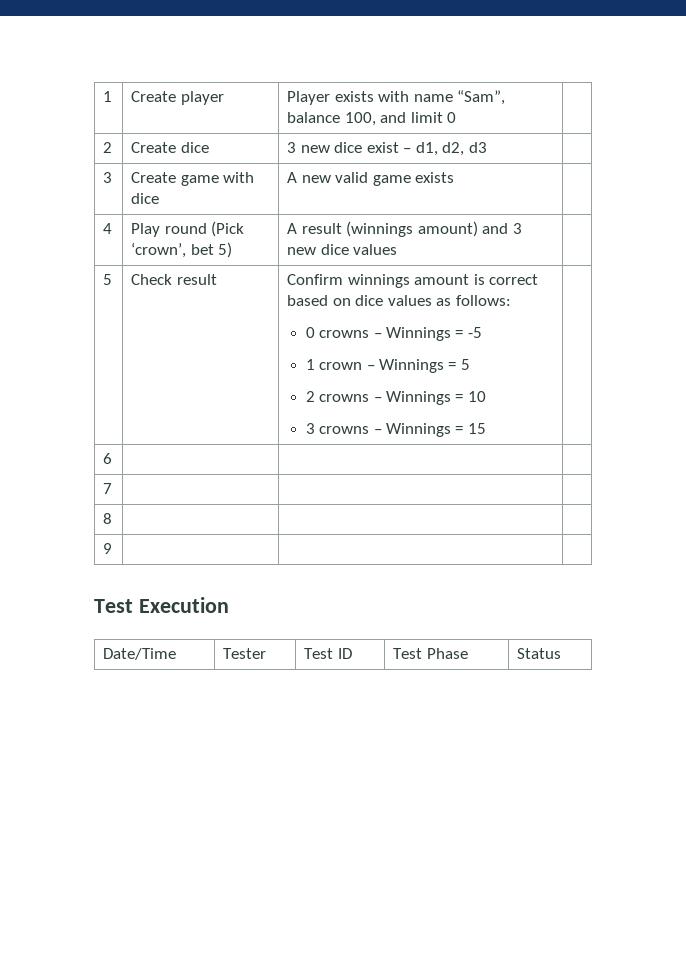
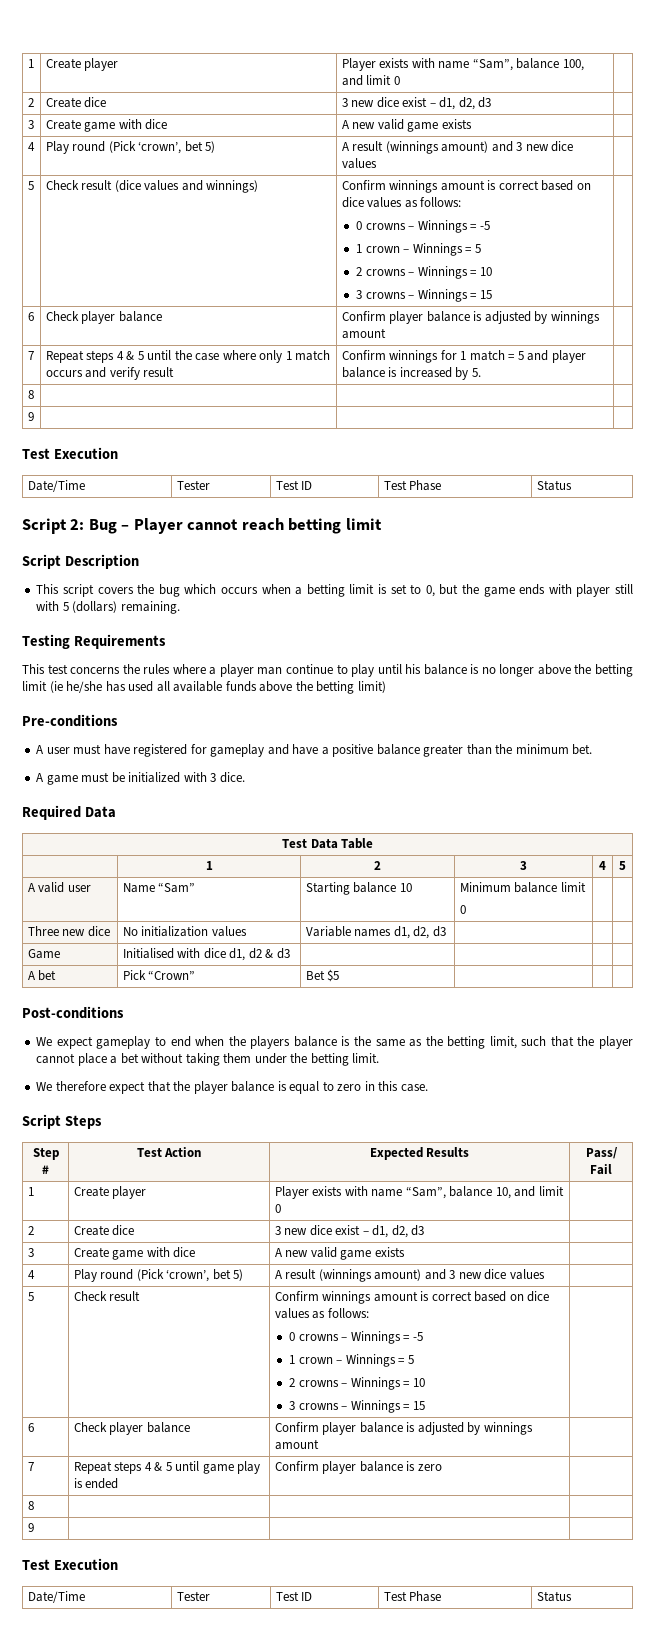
+ 5 | Check result (dice values and winnings) | Confirm winnings amount is correct based on dice values as follows:
+ 0 crowns – Winnings = -5
+ 1 crown – Winnings = 5
+ 2 crowns – Winnings = 10
+ 3 crowns – Winnings = 15 |
+ 6 | Check player balance | Confirm player balance is adjusted by winnings amount |
+ 7 | Repeat steps 4 & 5 until the case where only 1 match occurs and verify result | Confirm winnings for 1 match = 5 and player balance is increased by 5. |
+ 8 | | |
+ 9 | | |
+ Test Execution
+ Date/Time | Tester | Test ID | Test Phase | Status
+ Script 2: Bug – Player cannot reach betting limit
+ Script Description
+ This script covers the bug which occurs when a betting limit is set to 0, but the game ends with player still with 5 (dollars) remaining.
+ Testing Requirements
+ This test concerns the rules where a player man continue to play until his balance is no longer above the betting limit (ie he/she has used all available funds above the betting limit)
+ Pre-conditions
+ A user must have registered for gameplay and have a positive balance greater than the minimum bet.
+ A game must be initialized with 3 dice.
+ Required Data
+ Test Data Table
+ | 1 | 2 | 3 | 4 | 5
+ A valid user | Name “Sam” | Starting balance 10 | Minimum balance limit
+ 0 | |
+ Three new dice | No initialization values | Variable names d1, d2, d3 | | |
+ Game | Initialised with dice d1, d2 & d3 | | | |
+ A bet | Pick “Crown” | Bet $5 | | |
+ Post-conditions
+ We expect gameplay to end when the players balance is the same as the betting limit, such that the player cannot place a bet without taking them under the betting limit.
+ We therefore expect that the player balance is equal to zero in this case.
+ Script Steps
+ Step # | Test Action | Expected Results | Pass/ Fail
+ 1 | Create player | Player exists with name “Sam”, balance 10, and limit 0 |
+ 2 | Create dice | 3 new dice exist – d1, d2, d3 |
+ 3 | Create game with dice | A new valid game exists |
+ 4 | Play round (Pick ‘crown’, bet 5) | A result (winnings amount) and 3 new dice values |
  5 | Check result | Confirm winnings amount is correct based on dice values as follows:
  0 crowns – Winnings = -5
  1 crown – Winnings = 5
  2 crowns – Winnings = 10
  3 crowns – Winnings = 15 |
- 6 | | |
- 7 | | |
+ 6 | Check player balance | Confirm player balance is adjusted by winnings amount |
+ 7 | Repeat steps 4 & 5 until game play is ended | Confirm player balance is zero |

